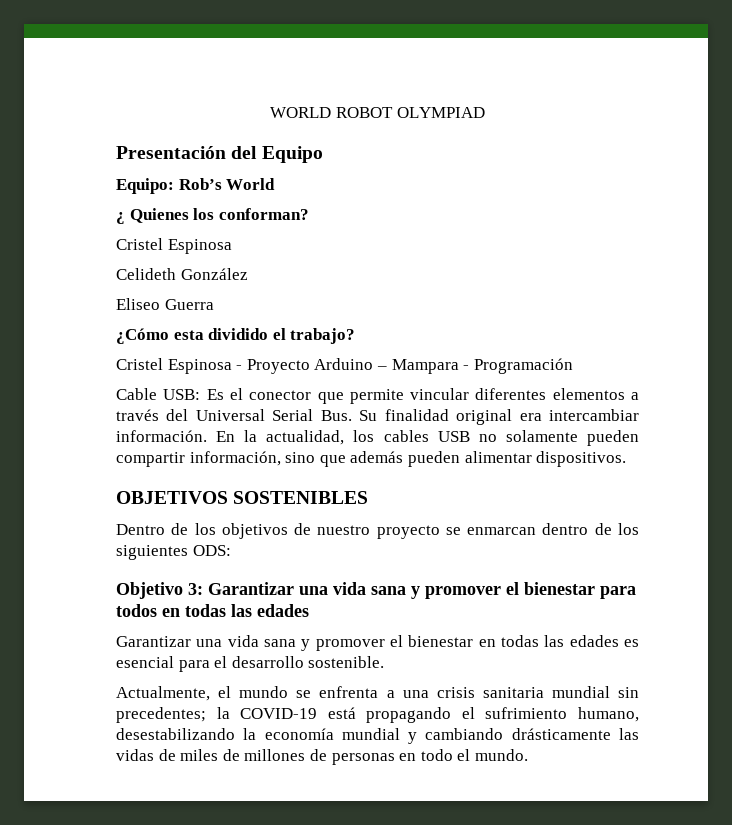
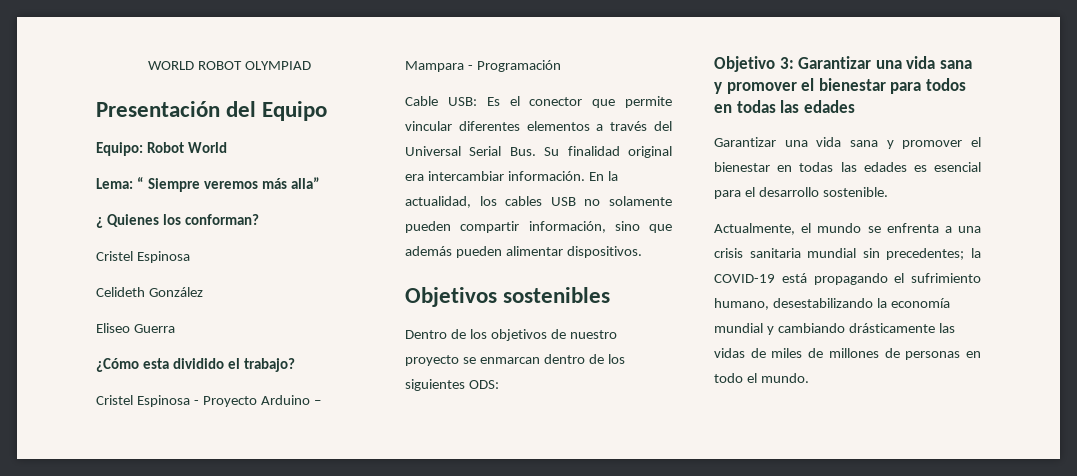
- Equipo: Rob’s World
+ Equipo: Robot World
+ Lema: “ Siempre veremos más alla”
- OBJETIVOS SOSTENIBLES
+ Objetivos sostenibles

